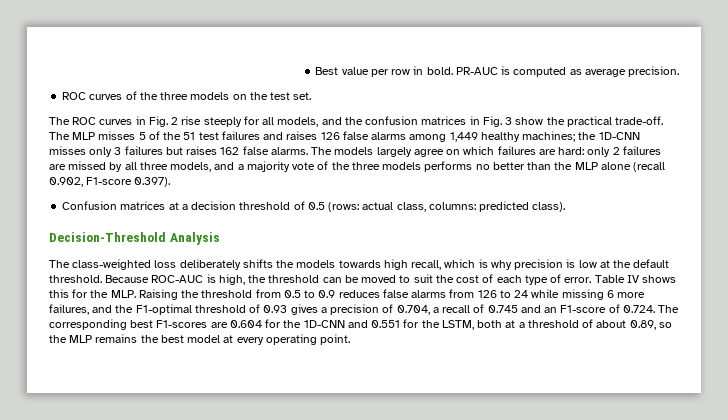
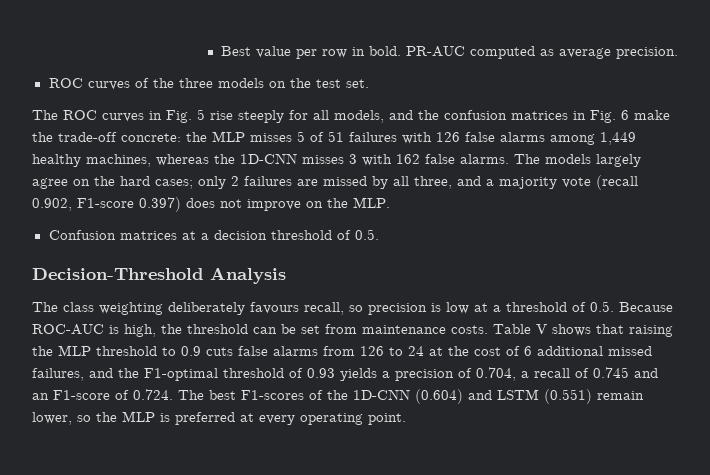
- PR-AUC is computed as average precision.
+ PR-AUC computed as average precision.
- The ROC curves in Fig. 2 rise steeply for all models, and the confusion matrices in Fig. 3 show the practical trade-off. The MLP misses 5 of the 51 test failures and raises 126 false alarms among 1,449 healthy machines; the 1D-CNN misses only 3 failures but raises 162 false alarms.
+ The ROC curves in Fig. 5 rise steeply for all models, and the confusion matrices in Fig. 6 make the trade-off concrete: the MLP misses 5 of 51 failures with 126 false alarms among 1,449 healthy machines, whereas the 1D-CNN misses 3 with 162 false alarms.
- The models largely agree on which failures are hard: only 2 failures are missed by all three models, and a majority vote of the three models performs no better than the MLP alone (recall 0.902, F1-score 0.397).
+ The models largely agree on the hard cases; only 2 failures are missed by all three, and a majority vote (recall 0.902, F1-score 0.397) does not improve on the MLP.
- Confusion matrices at a decision threshold of 0.5 (rows: actual class, columns: predicted class).
+ Confusion matrices at a decision threshold of 0.5.
  Decision-Threshold Analysis
- The class-weighted loss deliberately shifts the models towards high recall, which is why precision is low at the default threshold. Because ROC-AUC is high, the threshold can be moved to suit the cost of each type of error. Table IV shows this for the MLP. Raising the threshold from 0.5 to 0.9 reduces false alarms from 126 to 24 while missing 6 more failures, and the F1-optimal threshold of 0.93 gives a precision of 0.704, a recall of 0.745 and an F1-score of 0.724. The corresponding best F1-scores are 0.604 for the 1D-CNN and 0.551 for the LSTM, both at a threshold of about 0.89, so the MLP remains the best model at every operating point.
+ The class weighting deliberately favours recall, so precision is low at a threshold of 0.5. Because ROC-AUC is high, the threshold can be set from maintenance costs. Table V shows that raising the MLP threshold to 0.9 cuts false alarms from 126 to 24 at the cost of 6 additional missed failures, and the F1-optimal threshold of 0.93 yields a precision of 0.704, a recall of 0.745 and an F1-score of 0.724. The best F1-scores of the 1D-CNN (0.604) and LSTM (0.551) remain lower, so the MLP is preferred at every operating point.

